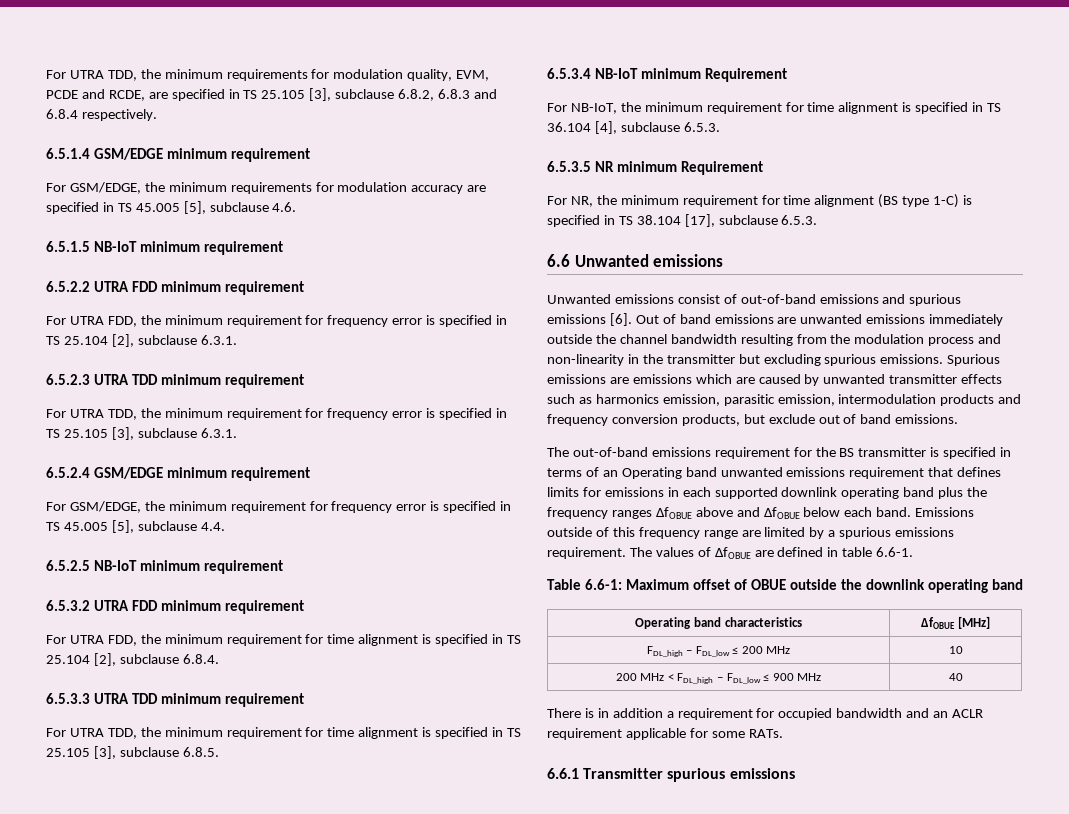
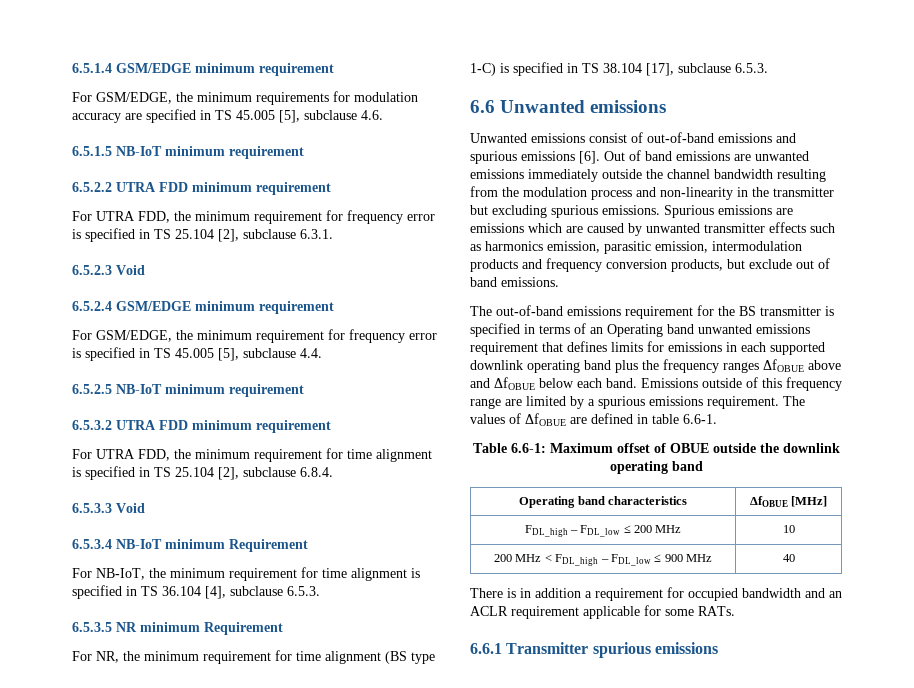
- For UTRA TDD, the minimum requirements for modulation quality, EVM, PCDE and RCDE, are specified in TS 25.105 [3], subclause 6.8.2, 6.8.3 and 6.8.4 respectively.
- 6.5.2.3 UTRA TDD minimum requirement
- For UTRA TDD, the minimum requirement for frequency error is specified in TS 25.105 [3], subclause 6.3.1.
+ 6.5.2.3 Void
- 6.5.3.3 UTRA TDD minimum requirement
- For UTRA TDD, the minimum requirement for time alignment is specified in TS 25.105 [3], subclause 6.8.5.
+ 6.5.3.3 Void

